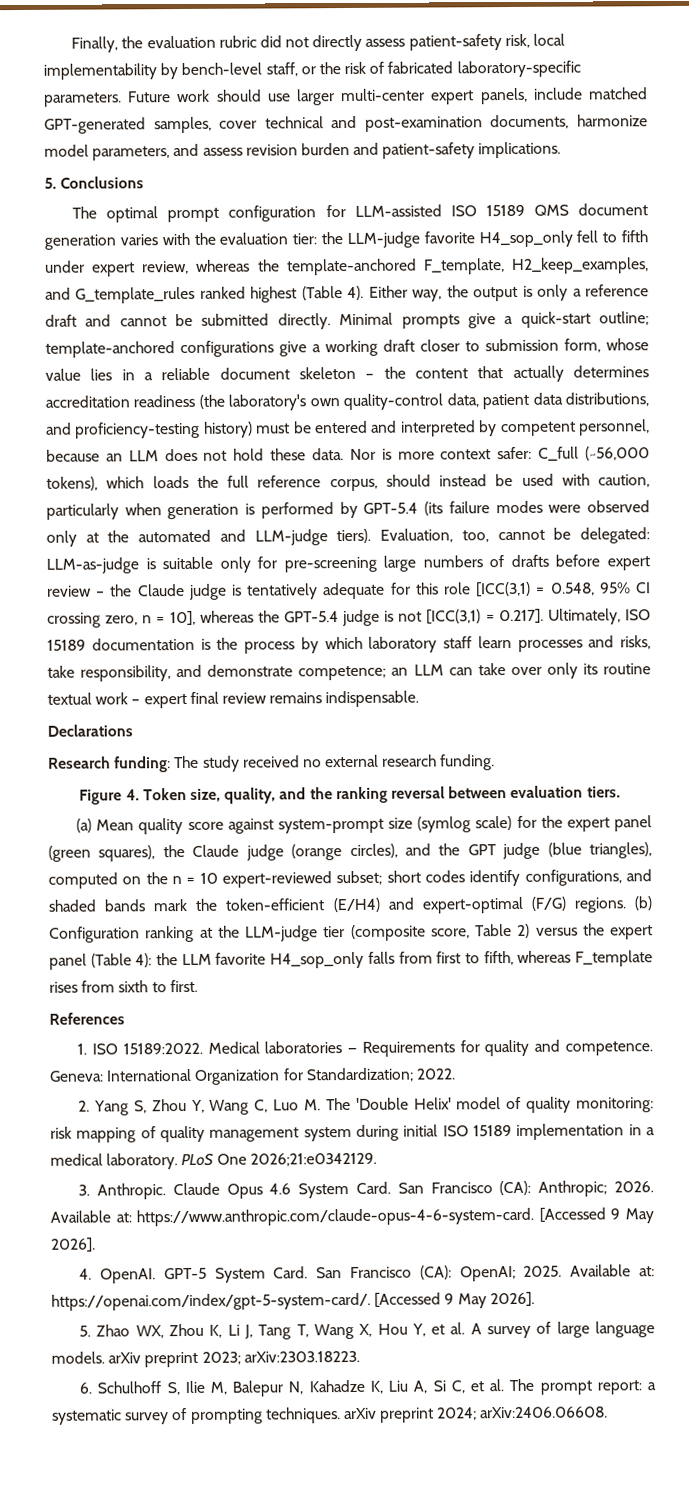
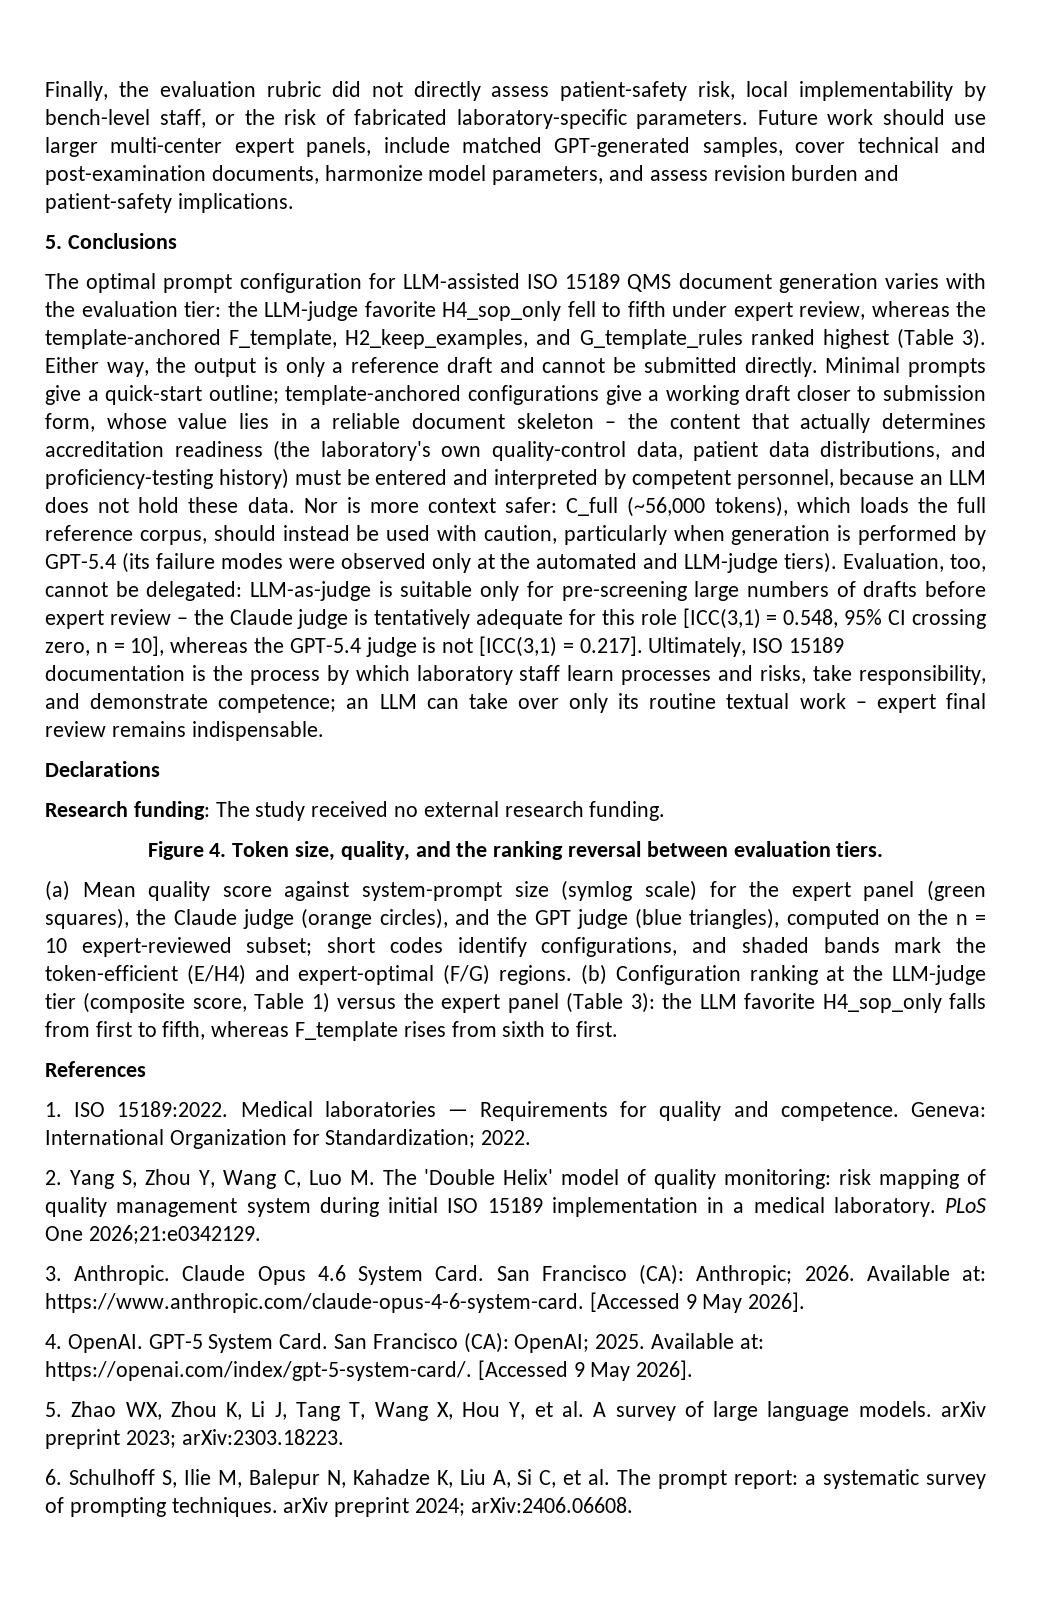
- The optimal prompt configuration for LLM-assisted ISO 15189 QMS document generation varies with the evaluation tier: the LLM-judge favorite H4_sop_only fell to fifth under expert review, whereas the template-anchored F_template, H2_keep_examples, and G_template_rules ranked highest (Table 4).
+ The optimal prompt configuration for LLM-assisted ISO 15189 QMS document generation varies with the evaluation tier: the LLM-judge favorite H4_sop_only fell to fifth under expert review, whereas the template-anchored F_template, H2_keep_examples, and G_template_rules ranked highest (Table 3).
- (b) Configuration ranking at the LLM-judge tier (composite score, Table 2) versus the expert panel (Table 4): the LLM favorite H4_sop_only falls from first to fifth, whereas F_template rises from sixth to first.
+ (b) Configuration ranking at the LLM-judge tier (composite score, Table 1) versus the expert panel (Table 3): the LLM favorite H4_sop_only falls from first to fifth, whereas F_template rises from sixth to first.

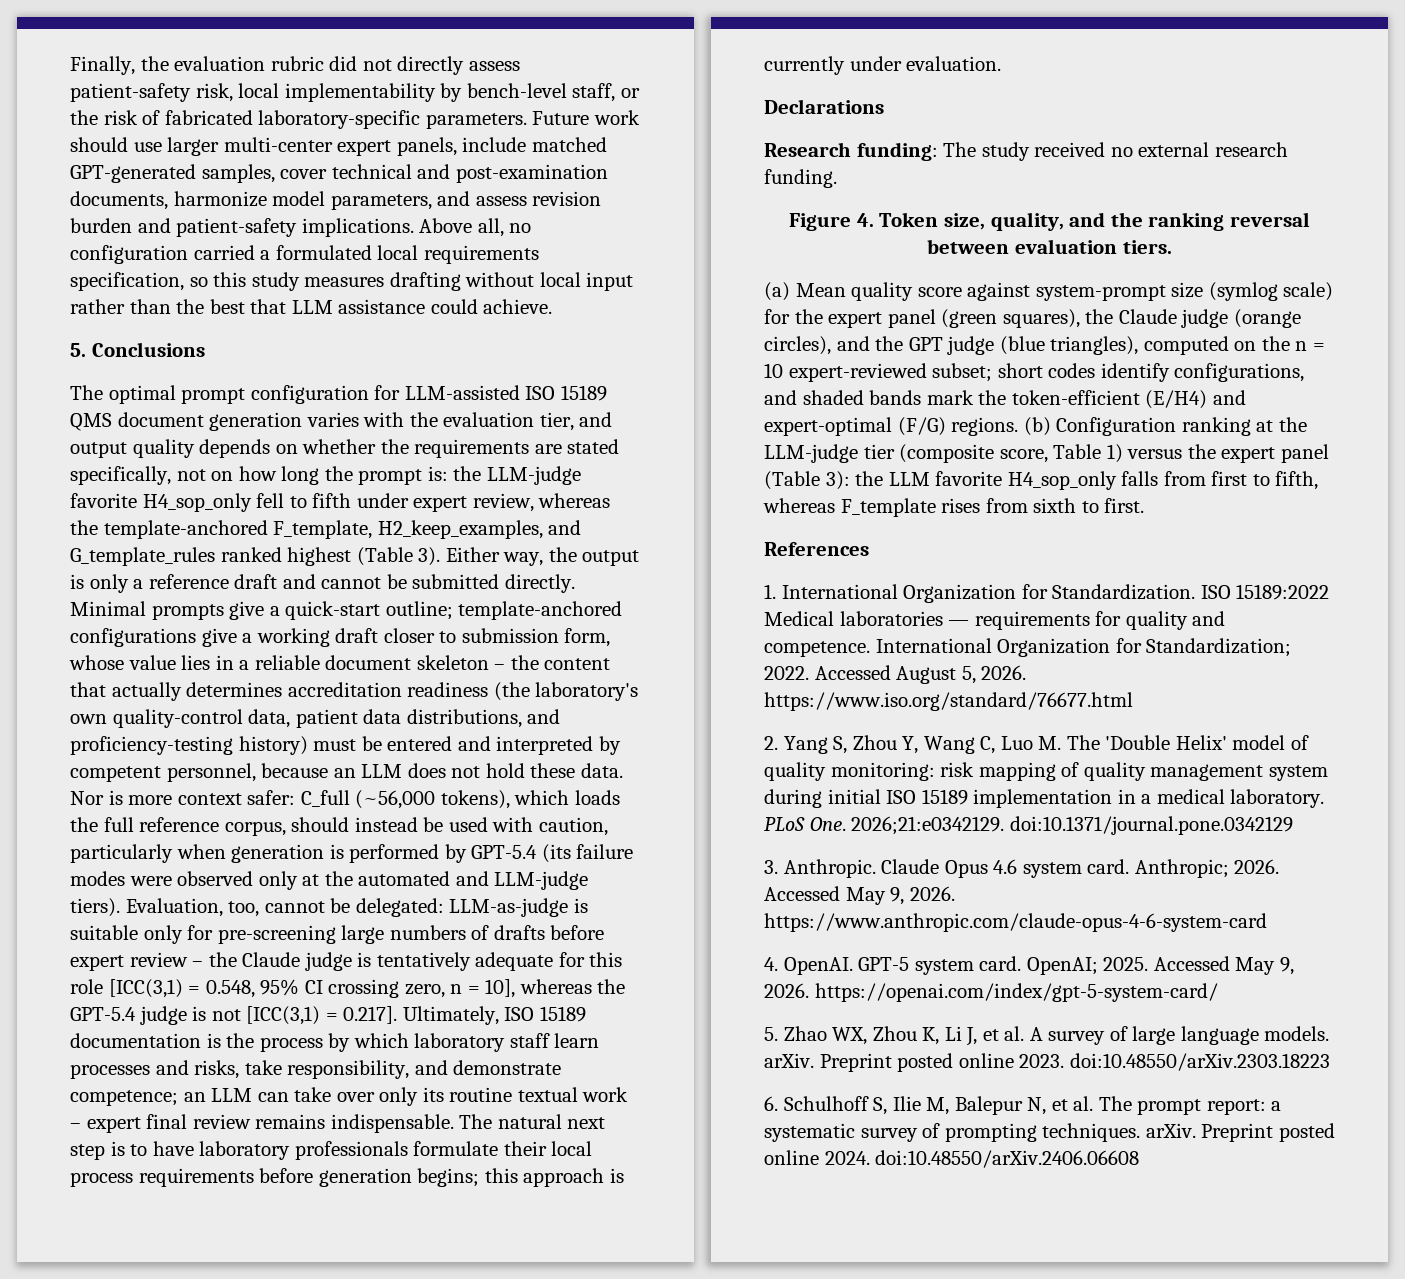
+ Above all, no configuration carried a formulated local requirements specification, so this study measures drafting without local input rather than the best that LLM assistance could achieve.
- The optimal prompt configuration for LLM-assisted ISO 15189 QMS document generation varies with the evaluation tier: the LLM-judge favorite H4_sop_only fell to fifth under expert review, whereas the template-anchored F_template, H2_keep_examples, and G_template_rules ranked highest (Table 3).
+ The optimal prompt configuration for LLM-assisted ISO 15189 QMS document generation varies with the evaluation tier, and output quality depends on whether the requirements are stated specifically, not on how long the prompt is: the LLM-judge favorite H4_sop_only fell to fifth under expert review, whereas the template-anchored F_template, H2_keep_examples, and G_template_rules ranked highest (Table 3).
+ The natural next step is to have laboratory professionals formulate their local process requirements before generation begins; this approach is currently under evaluation.
- 1. ISO 15189:2022. Medical laboratories — Requirements for quality and competence.
+ 1. International Organization for Standardization. ISO 15189:2022 Medical laboratories — requirements for quality and competence.
- Geneva: International Organization for Standardization; 2022.
+ International Organization for Standardization; 2022. Accessed August 5, 2026. https://www.iso.org/standard/76677.html
- PLoS One 2026;21:e0342129.
+ PLoS One. 2026;21:e0342129. doi:10.1371/journal.pone.0342129
- Claude Opus 4.6 System Card. San Francisco (CA): Anthropic; 2026. Available at: https://www.anthropic.com/claude-opus-4-6-system-card. [Accessed 9 May 2026].
- 4. OpenAI. GPT-5 System Card. San Francisco (CA): OpenAI; 2025. Available at: https://openai.com/index/gpt-5-system-card/. [Accessed 9 May 2026].
+ Claude Opus 4.6 system card. Anthropic; 2026. Accessed May 9, 2026. https://www.anthropic.com/claude-opus-4-6-system-card
+ 4. OpenAI. GPT-5 system card. OpenAI; 2025. Accessed May 9, 2026. https://openai.com/index/gpt-5-system-card/
- 5. Zhao WX, Zhou K, Li J, Tang T, Wang X, Hou Y, et al. A survey of large language models. arXiv preprint 2023; arXiv:2303.18223.
+ 5. Zhao WX, Zhou K, Li J, et al. A survey of large language models. arXiv. Preprint posted online 2023. doi:10.48550/arXiv.2303.18223
- 6. Schulhoff S, Ilie M, Balepur N, Kahadze K, Liu A, Si C, et al. The prompt report: a systematic survey of prompting techniques. arXiv preprint 2024; arXiv:2406.06608.
+ 6. Schulhoff S, Ilie M, Balepur N, et al. The prompt report: a systematic survey of prompting techniques. arXiv. Preprint posted online 2024. doi:10.48550/arXiv.2406.06608

